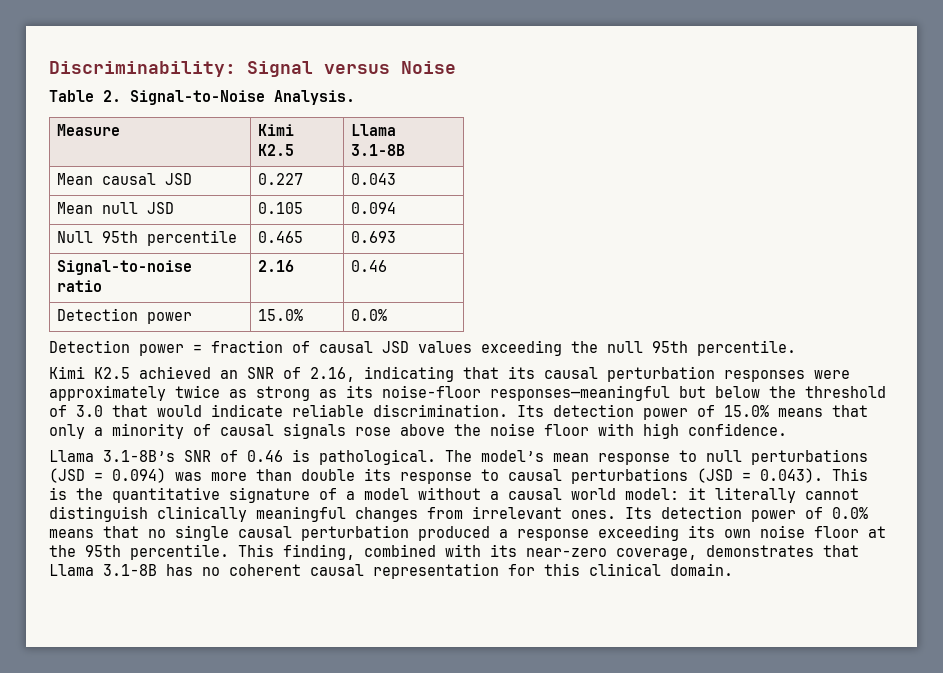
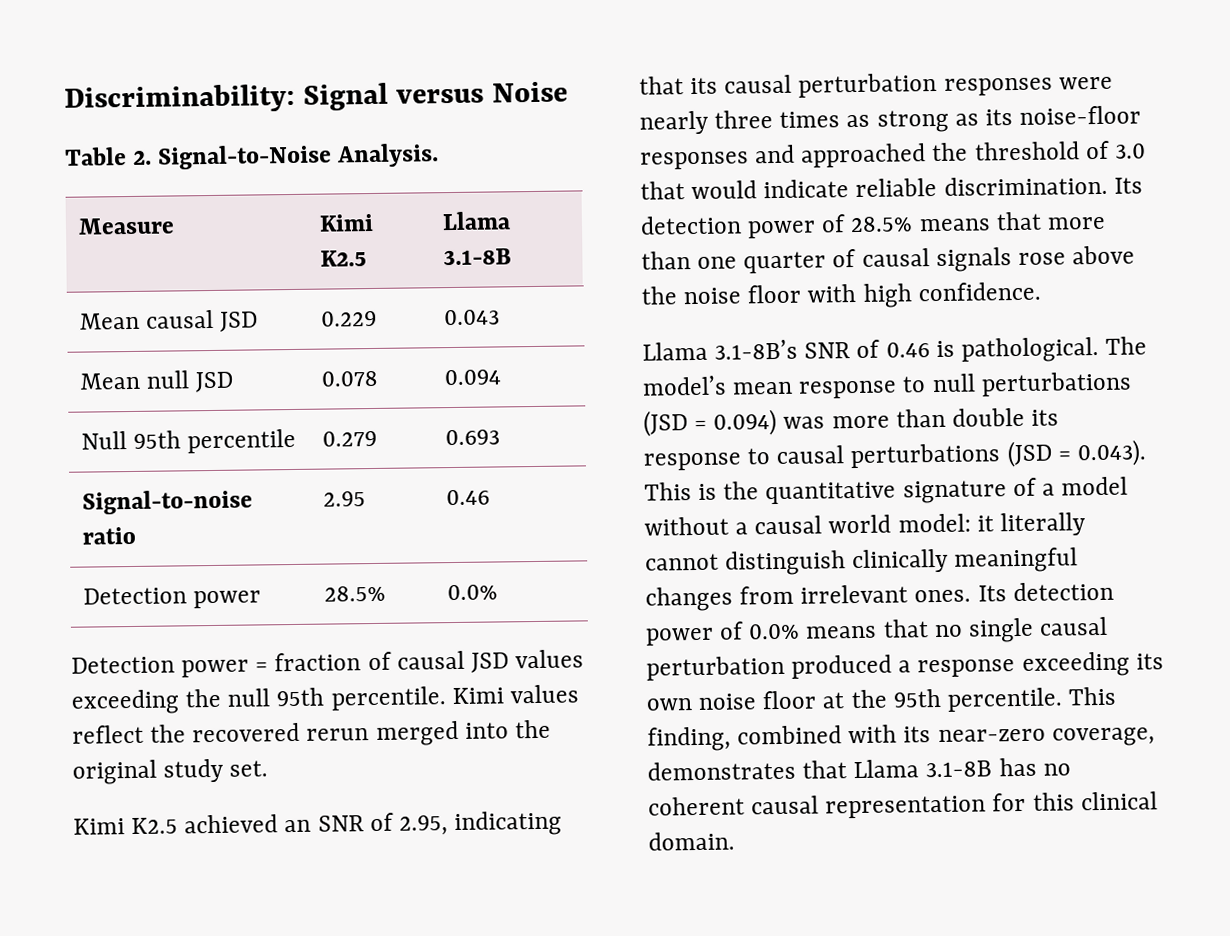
- Mean causal JSD | 0.227 | 0.043
+ Mean causal JSD | 0.229 | 0.043
- Mean null JSD | 0.105 | 0.094
+ Mean null JSD | 0.078 | 0.094
- Null 95th percentile | 0.465 | 0.693
+ Null 95th percentile | 0.279 | 0.693
- Signal-to-noise ratio | 2.16 | 0.46
+ Signal-to-noise ratio | 2.95 | 0.46
- Detection power | 15.0% | 0.0%
+ Detection power | 28.5% | 0.0%
+ Kimi values reflect the recovered rerun merged into the original study set.
- Kimi K2.5 achieved an SNR of 2.16, indicating that its causal perturbation responses were approximately twice as strong as its noise-floor responses—meaningful but below the threshold of 3.0 that would indicate reliable discrimination.
+ Kimi K2.5 achieved an SNR of 2.95, indicating that its causal perturbation responses were nearly three times as strong as its noise-floor responses and approached the threshold of 3.0 that would indicate reliable discrimination.
- Its detection power of 15.0% means that only a minority of causal signals rose above the noise floor with high confidence.
+ Its detection power of 28.5% means that more than one quarter of causal signals rose above the noise floor with high confidence.

